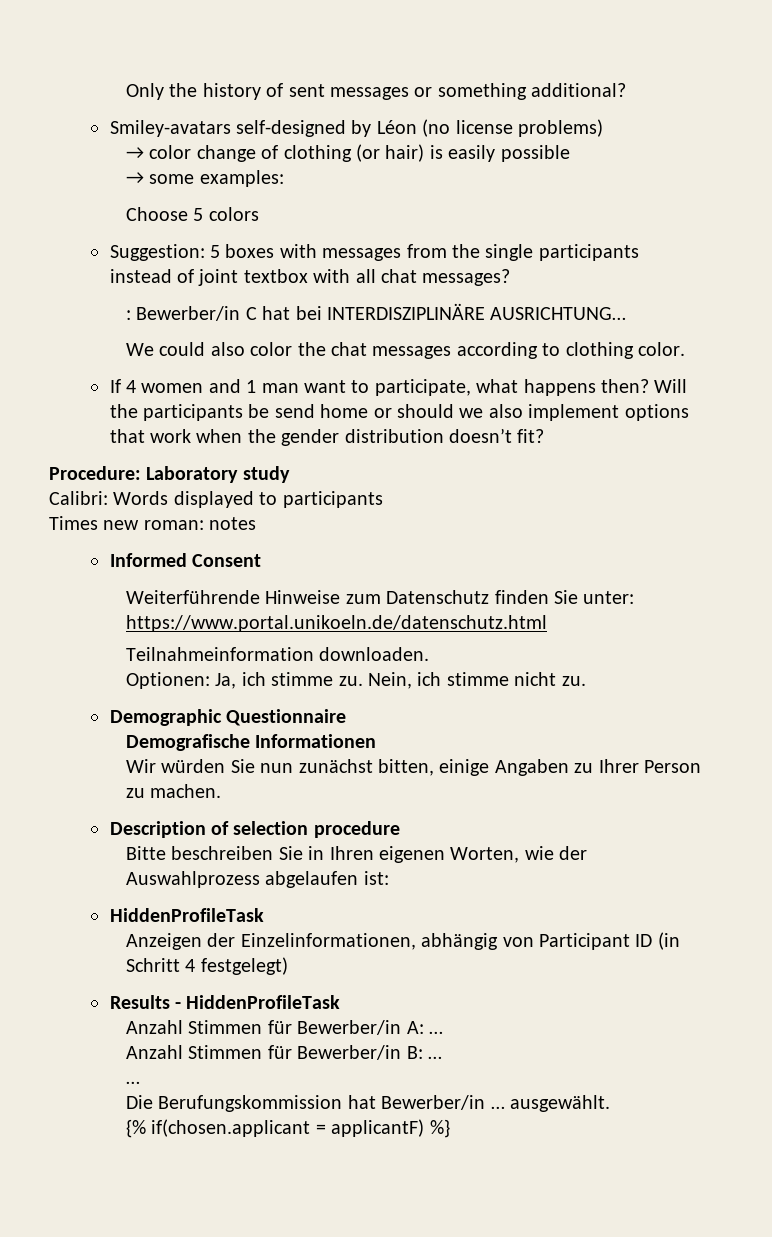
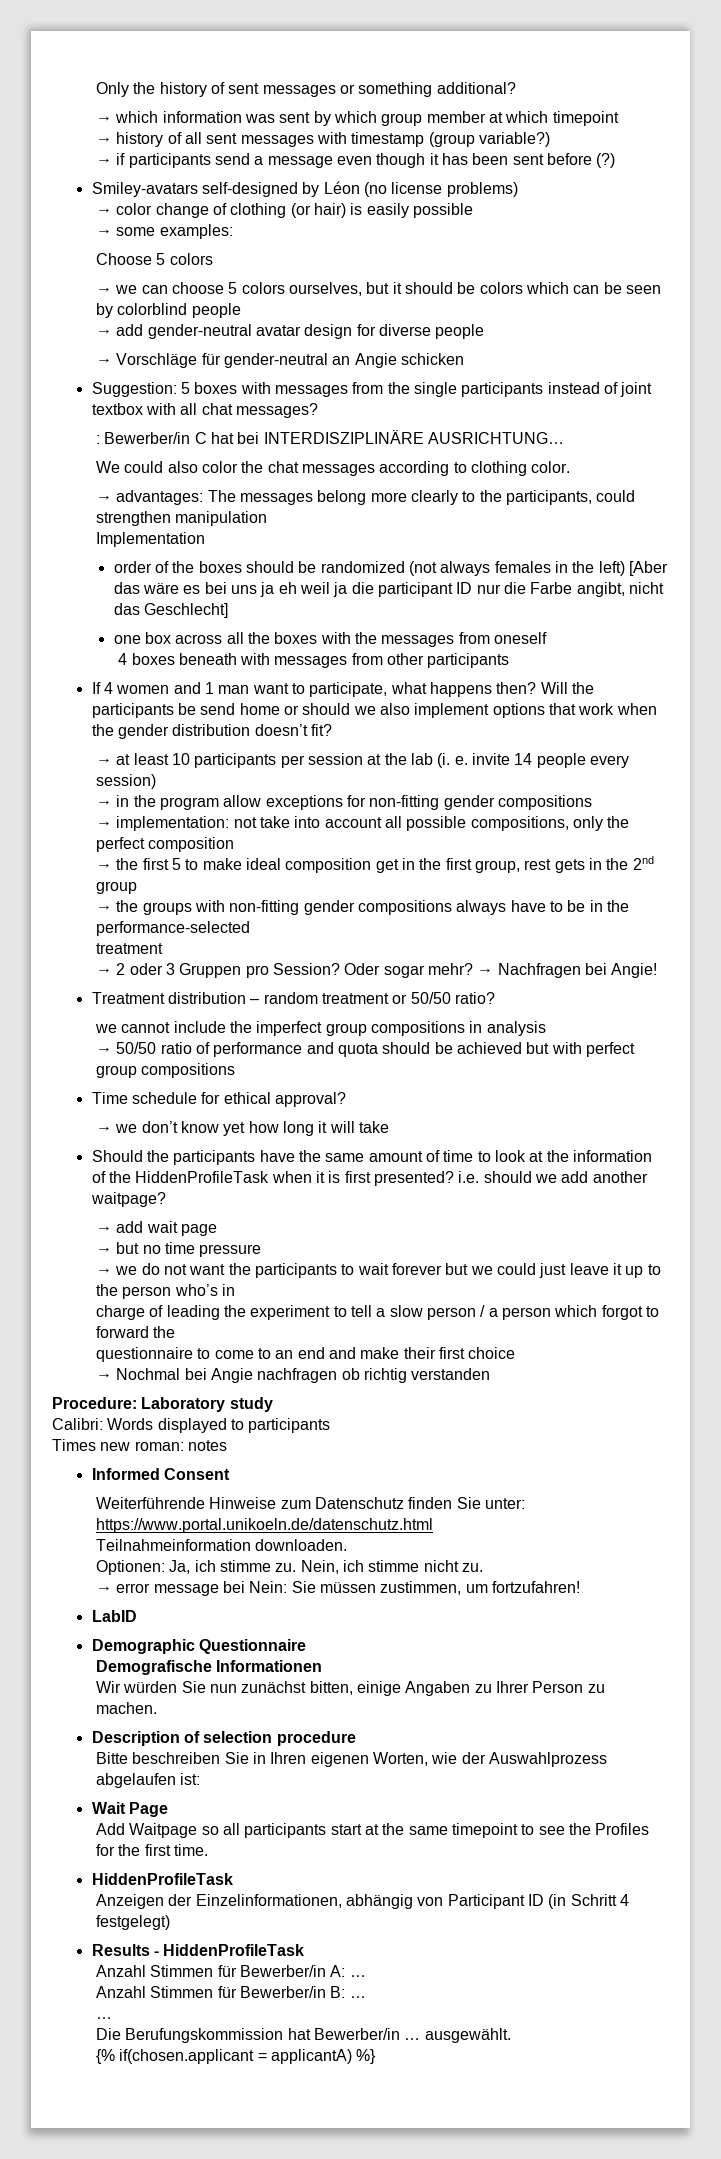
+ → which information was sent by which group member at which timepoint
+ → history of all sent messages with timestamp (group variable?)
+ → if participants send a message even though it has been sent before (?)
+ → we can choose 5 colors ourselves, but it should be colors which can be seen by colorblind people
+ → add gender-neutral avatar design for diverse people
+ → Vorschläge für gender-neutral an Angie schicken
+ → advantages: The messages belong more clearly to the participants, could strengthen manipulation
+ Implementation
+ order of the boxes should be randomized (not always females in the left) [Aber das wäre es bei uns ja eh weil ja die participant ID nur die Farbe angibt, nicht das Geschlecht]
+ one box across all the boxes with the messages from oneself
+ 4 boxes beneath with messages from other participants
+ → at least 10 participants per session at the lab (i. e. invite 14 people every session)
+ → in the program allow exceptions for non-fitting gender compositions
+ → implementation: not take into account all possible compositions, only the perfect composition
+ → the first 5 to make ideal composition get in the first group, rest gets in the 2nd group
+ → the groups with non-fitting gender compositions always have to be in the performance-selected
+ treatment
+ → 2 oder 3 Gruppen pro Session? Oder sogar mehr? → Nachfragen bei Angie!
+ Treatment distribution – random treatment or 50/50 ratio?
+ we cannot include the imperfect group compositions in analysis
+ → 50/50 ratio of performance and quota should be achieved but with perfect group compositions
+ Time schedule for ethical approval?
+ → we don’t know yet how long it will take
+ Should the participants have the same amount of time to look at the information of the HiddenProfileTask when it is first presented? i.e. should we add another waitpage?
+ → add wait page
+ → but no time pressure
+ → we do not want the participants to wait forever but we could just leave it up to the person who’s in
+ charge of leading the experiment to tell a slow person / a person which forgot to forward the
+ questionnaire to come to an end and make their first choice
+ → Nochmal bei Angie nachfragen ob richtig verstanden
+ → error message bei Nein: Sie müssen zustimmen, um fortzufahren!
+ LabID
+ Wait Page
+ Add Waitpage so all participants start at the same timepoint to see the Profiles for the first time.
- {% if(chosen.applicant = applicantF) %}
+ {% if(chosen.applicant = applicantA) %}

